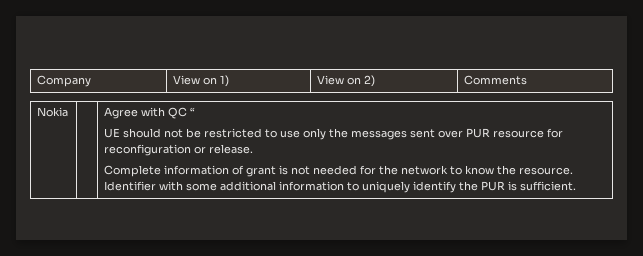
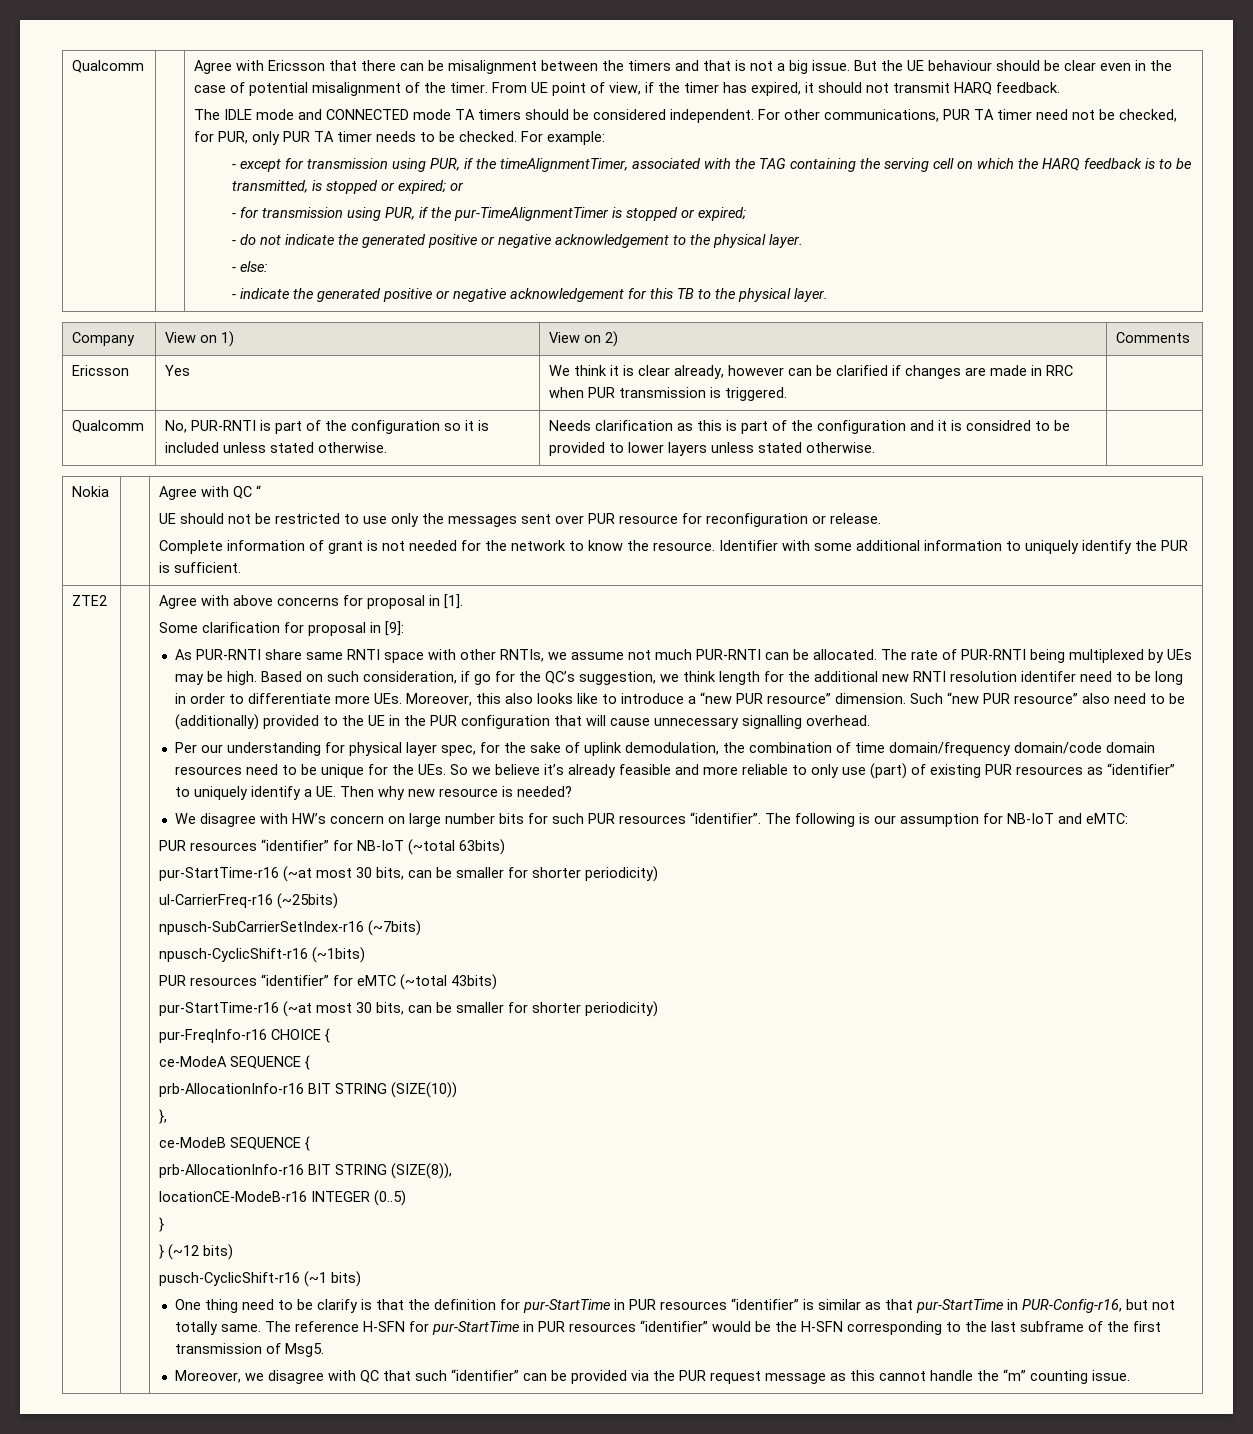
+ Qualcomm | | Agree with Ericsson that there can be misalignment between the timers and that is not a big issue. But the UE behaviour should be clear even in the case of potential misalignment of the timer. From UE point of view, if the timer has expired, it should not transmit HARQ feedback.
+ The IDLE mode and CONNECTED mode TA timers should be considered independent. For other communications, PUR TA timer need not be checked, for PUR, only PUR TA timer needs to be checked. For example:
+ - except for transmission using PUR, if the timeAlignmentTimer, associated with the TAG containing the serving cell on which the HARQ feedback is to be transmitted, is stopped or expired; or
+ - for transmission using PUR, if the pur-TimeAlignmentTimer is stopped or expired;
+ - do not indicate the generated positive or negative acknowledgement to the physical layer.
+ - else:
+ - indicate the generated positive or negative acknowledgement for this TB to the physical layer.
+ Ericsson | Yes | We think it is clear already, however can be clarified if changes are made in RRC when PUR transmission is triggered. |
+ Qualcomm | No, PUR-RNTI is part of the configuration so it is included unless stated otherwise. | Needs clarification as this is part of the configuration and it is considred to be provided to lower layers unless stated otherwise. |
+ ZTE2 | | Agree with above concerns for proposal in [1].
+ Some clarification for proposal in [9]:
+ As PUR-RNTI share same RNTI space with other RNTIs, we assume not much PUR-RNTI can be allocated. The rate of PUR-RNTI being multiplexed by UEs may be high. Based on such consideration, if go for the QC’s suggestion, we think length for the additional new RNTI resolution identifer need to be long in order to differentiate more UEs. Moreover, this also looks like to introduce a “new PUR resource” dimension. Such “new PUR resource” also need to be (additionally) provided to the UE in the PUR configuration that will cause unnecessary signalling overhead.
+ Per our understanding for physical layer spec, for the sake of uplink demodulation, the combination of time domain/frequency domain/code domain resources need to be unique for the UEs. So we believe it’s already feasible and more reliable to only use (part) of existing PUR resources as “identifier” to uniquely identify a UE. Then why new resource is needed?
+ We disagree with HW’s concern on large number bits for such PUR resources “identifier”. The following is our assumption for NB-IoT and eMTC:
+ PUR resources “identifier” for NB-IoT (~total 63bits)
+ pur-StartTime-r16 (~at most 30 bits, can be smaller for shorter periodicity)
+ ul-CarrierFreq-r16 (~25bits)
+ npusch-SubCarrierSetIndex-r16 (~7bits)
+ npusch-CyclicShift-r16 (~1bits)
+ PUR resources “identifier” for eMTC (~total 43bits)
+ pur-StartTime-r16 (~at most 30 bits, can be smaller for shorter periodicity)
+ pur-FreqInfo-r16 CHOICE {
+ ce-ModeA SEQUENCE {
+ prb-AllocationInfo-r16 BIT STRING (SIZE(10))
+ },
+ ce-ModeB SEQUENCE {
+ prb-AllocationInfo-r16 BIT STRING (SIZE(8)),
+ locationCE-ModeB-r16 INTEGER (0..5)
+ }
+ } (~12 bits)
+ pusch-CyclicShift-r16 (~1 bits)
+ One thing need to be clarify is that the definition for pur-StartTime in PUR resources “identifier” is similar as that pur-StartTime in PUR-Config-r16, but not totally same. The reference H-SFN for pur-StartTime in PUR resources “identifier” would be the H-SFN corresponding to the last subframe of the first transmission of Msg5.
+ Moreover, we disagree with QC that such “identifier” can be provided via the PUR request message as this cannot handle the “m” counting issue.

